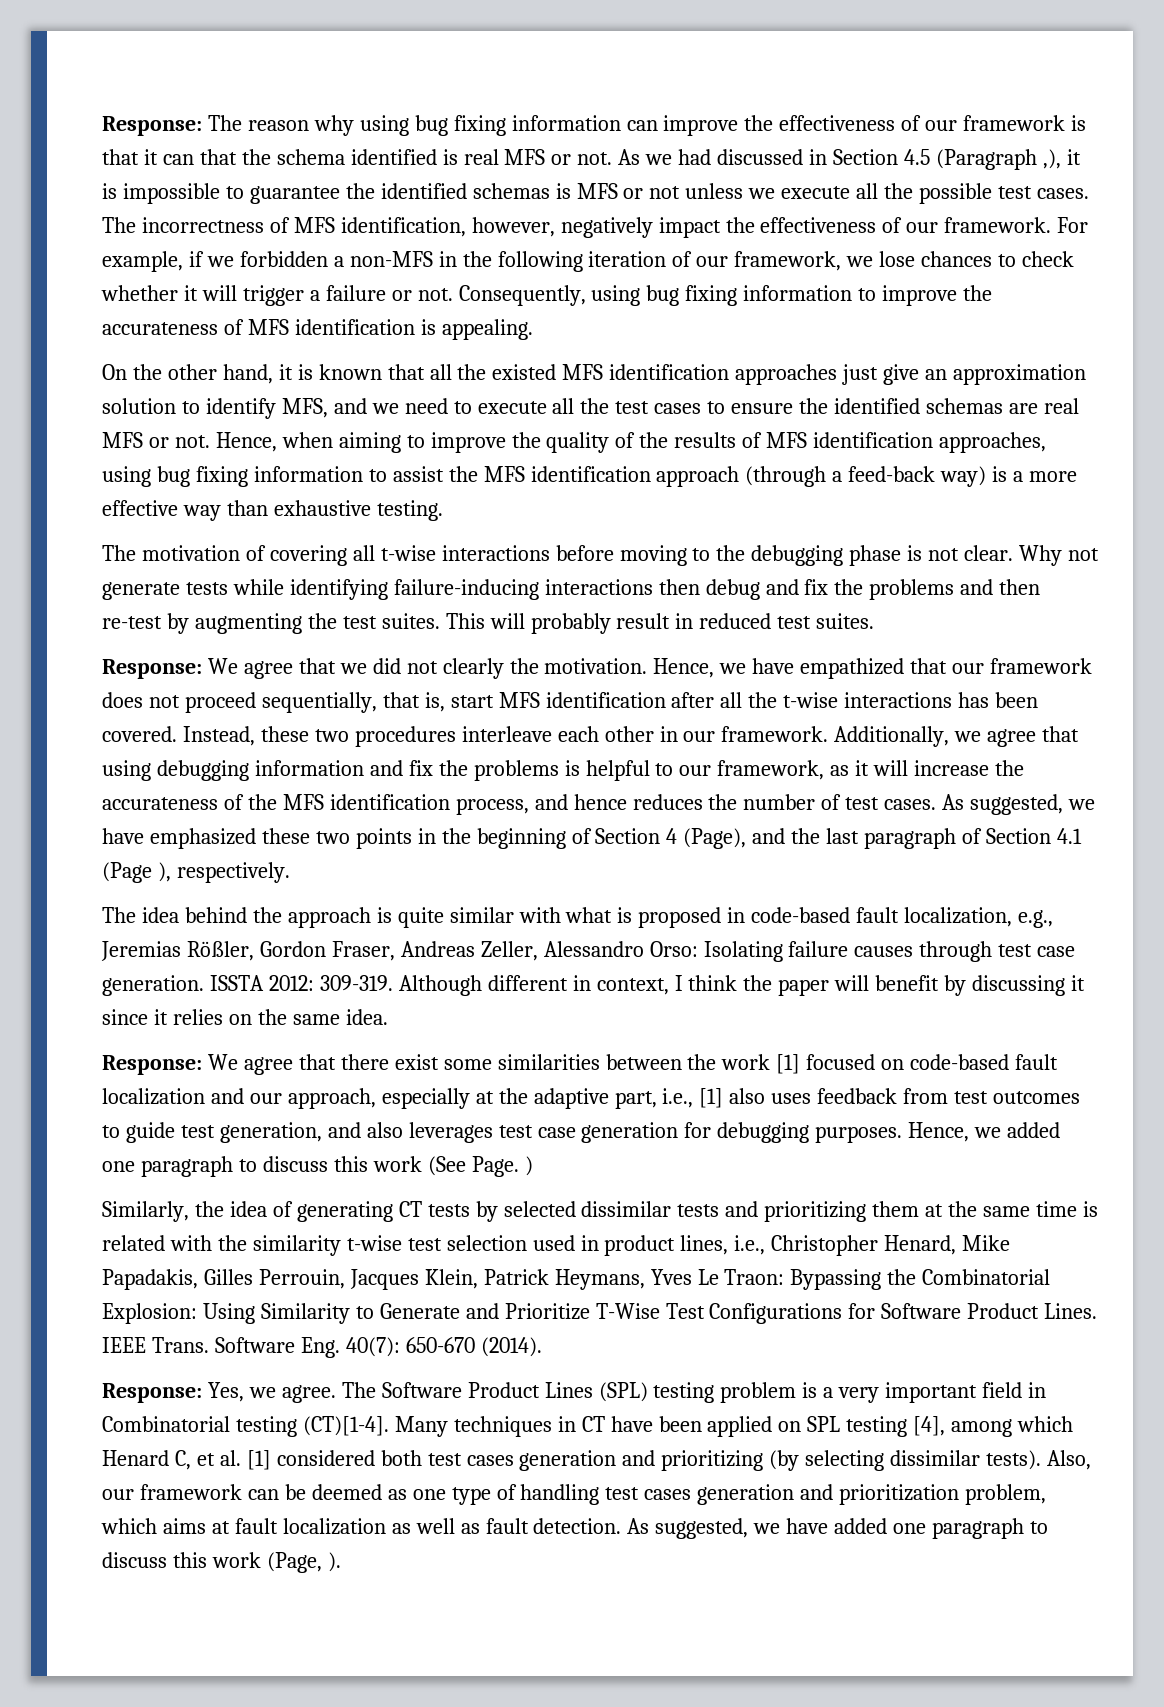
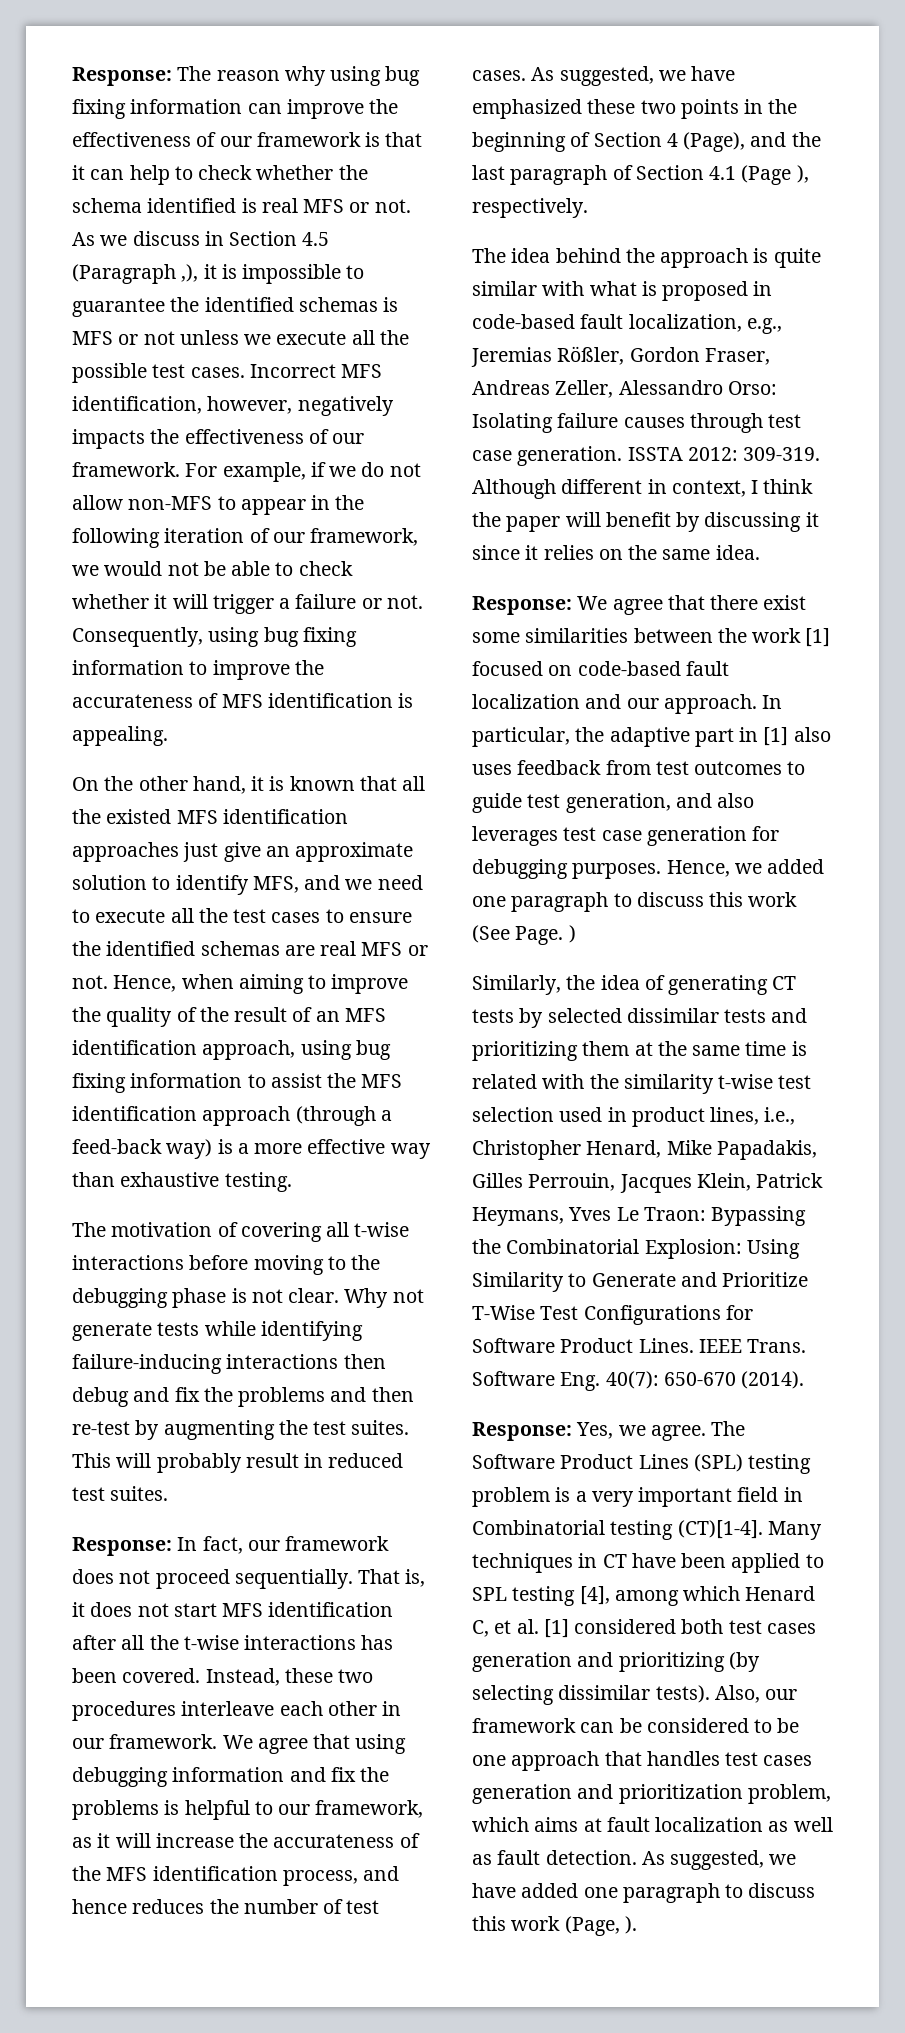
- Response: The reason why using bug fixing information can improve the effectiveness of our framework is that it can that the schema identified is real MFS or not.
+ Response: The reason why using bug fixing information can improve the effectiveness of our framework is that it can help to check whether the schema identified is real MFS or not.
- As we had discussed in Section 4.5 (Paragraph ,), it is impossible to guarantee the identified schemas is MFS or not unless we execute all the possible test cases.
+ As we discuss in Section 4.5 (Paragraph ,), it is impossible to guarantee the identified schemas is MFS or not unless we execute all the possible test cases.
- The incorrectness of MFS identification, however, negatively impact the effectiveness of our framework.
+ Incorrect MFS identification, however, negatively impacts the effectiveness of our framework.
- For example, if we forbidden a non-MFS in the following iteration of our framework, we lose chances to check whether it will trigger a failure or not.
+ For example, if we do not allow non-MFS to appear in the following iteration of our framework, we would not be able to check whether it will trigger a failure or not.
- On the other hand, it is known that all the existed MFS identification approaches just give an approximation solution to identify MFS, and we need to execute all the test cases to ensure the identified schemas are real MFS or not.
+ On the other hand, it is known that all the existed MFS identification approaches just give an approximate solution to identify MFS, and we need to execute all the test cases to ensure the identified schemas are real MFS or not.
- Hence, when aiming to improve the quality of the results of MFS identification approaches, using bug fixing information to assist the MFS identification approach (through a feed-back way) is a more effective way than exhaustive testing.
+ Hence, when aiming to improve the quality of the result of an MFS identification approach, using bug fixing information to assist the MFS identification approach (through a feed-back way) is a more effective way than exhaustive testing.
- Response: We agree that we did not clearly the motivation. Hence, we have empathized that our framework does not proceed sequentially, that is, start MFS identification after all the t-wise interactions has been covered.
+ Response: In fact, our framework does not proceed sequentially. That is, it does not start MFS identification after all the t-wise interactions has been covered.
- Additionally, we agree that using debugging information and fix the problems is helpful to our framework, as it will increase the accurateness of the MFS identification process, and hence reduces the number of test cases.
+ We agree that using debugging information and fix the problems is helpful to our framework, as it will increase the accurateness of the MFS identification process, and hence reduces the number of test cases.
- Response: We agree that there exist some similarities between the work [1] focused on code-based fault localization and our approach, especially at the adaptive part, i.e., [1] also uses feedback from test outcomes to guide test generation, and also leverages test case generation for debugging purposes.
+ Response: We agree that there exist some similarities between the work [1] focused on code-based fault localization and our approach. In particular, the adaptive part in [1] also uses feedback from test outcomes to guide test generation, and also leverages test case generation for debugging purposes.
- Many techniques in CT have been applied on SPL testing [4], among which Henard C, et al. [1] considered both test cases generation and prioritizing (by selecting dissimilar tests).
+ Many techniques in CT have been applied to SPL testing [4], among which Henard C, et al. [1] considered both test cases generation and prioritizing (by selecting dissimilar tests).
- Also, our framework can be deemed as one type of handling test cases generation and prioritization problem, which aims at fault localization as well as fault detection.
+ Also, our framework can be considered to be one approach that handles test cases generation and prioritization problem, which aims at fault localization as well as fault detection.

